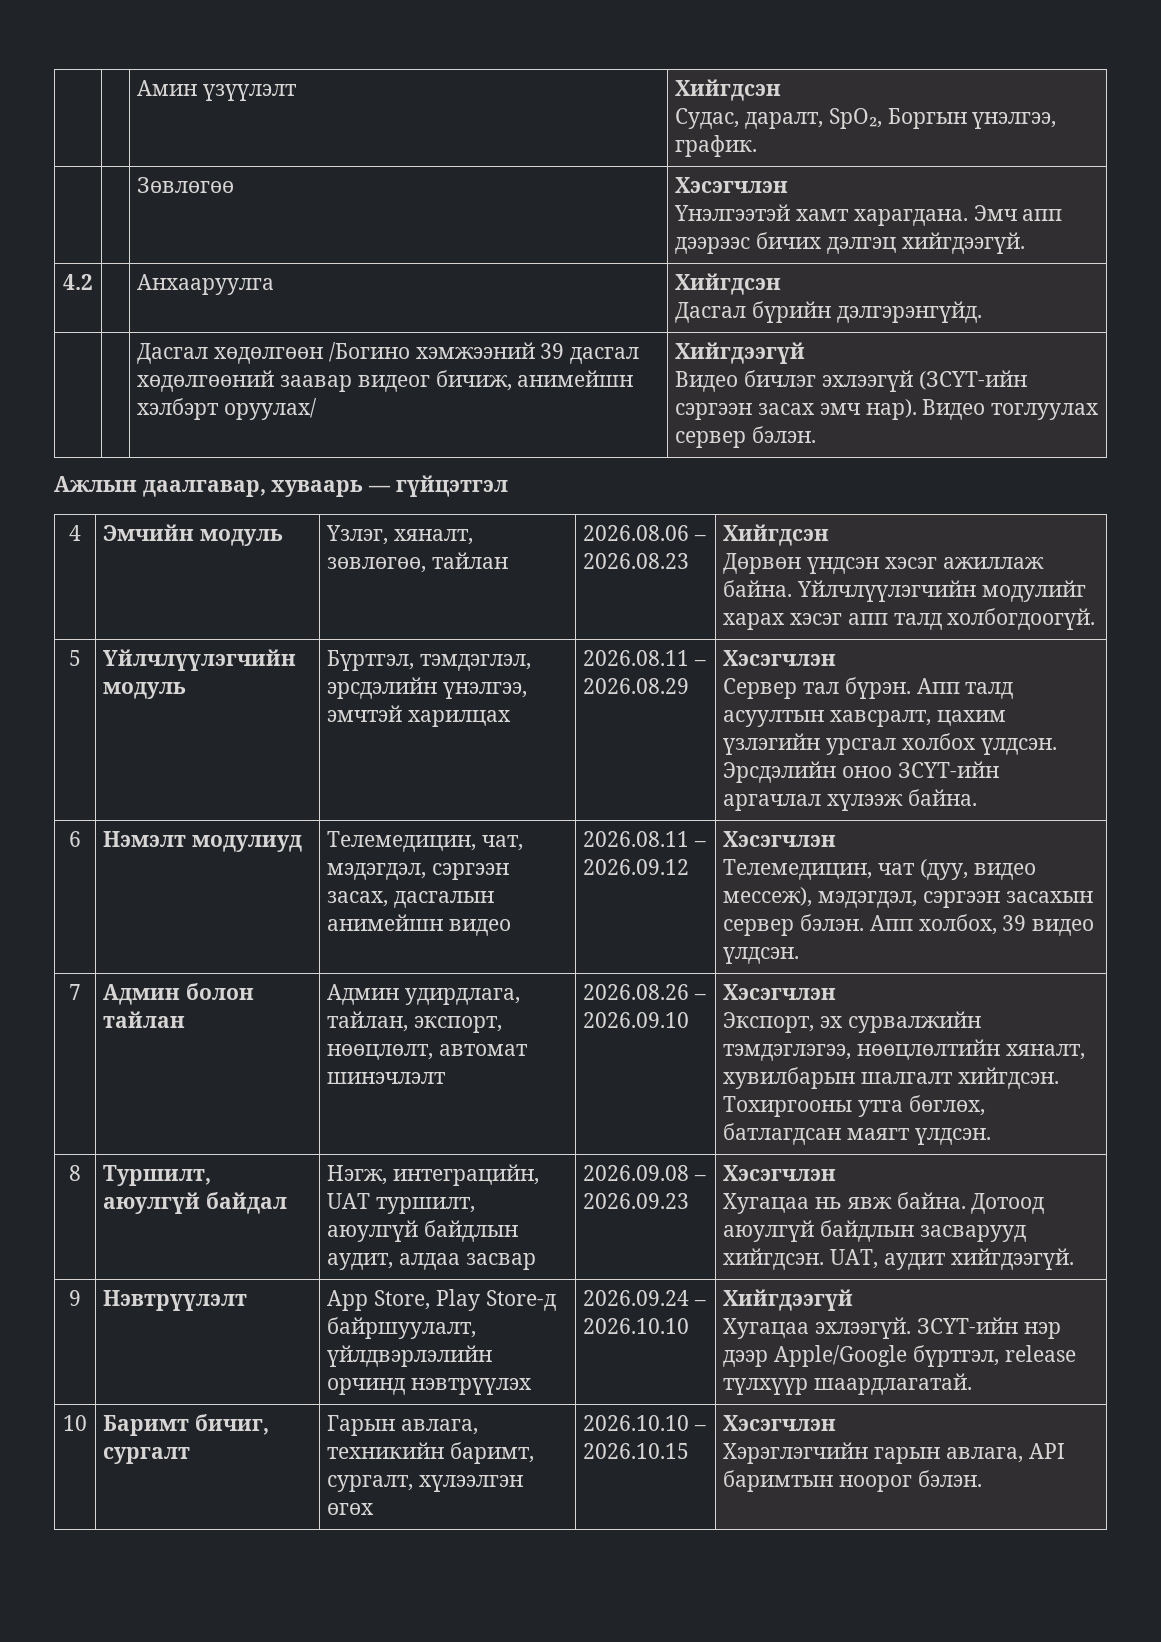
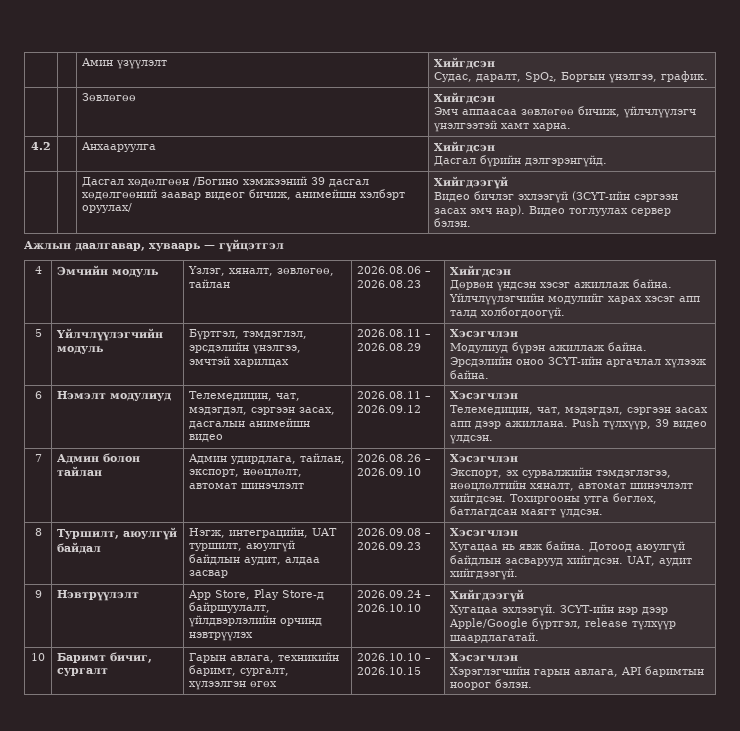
- | | Зөвлөгөө | Хэсэгчлэн
- Үнэлгээтэй хамт харагдана. Эмч апп дээрээс бичих дэлгэц хийгдээгүй.
+ | | Зөвлөгөө | Хийгдсэн
+ Эмч аппаасаа зөвлөгөө бичиж, үйлчлүүлэгч үнэлгээтэй хамт харна.
  5 | Үйлчлүүлэгчийн модуль | Бүртгэл, тэмдэглэл, эрсдэлийн үнэлгээ, эмчтэй харилцах | 2026.08.11 – 2026.08.29 | Хэсэгчлэн
- Сервер тал бүрэн. Апп талд асуултын хавсралт, цахим үзлэгийн урсгал холбох үлдсэн. Эрсдэлийн оноо ЗСҮТ-ийн аргачлал хүлээж байна.
+ Модулиуд бүрэн ажиллаж байна. Эрсдэлийн оноо ЗСҮТ-ийн аргачлал хүлээж байна.
  6 | Нэмэлт модулиуд | Телемедицин, чат, мэдэгдэл, сэргээн засах, дасгалын анимейшн видео | 2026.08.11 – 2026.09.12 | Хэсэгчлэн
- Телемедицин, чат (дуу, видео мессеж), мэдэгдэл, сэргээн засахын сервер бэлэн. Апп холбох, 39 видео үлдсэн.
+ Телемедицин, чат, мэдэгдэл, сэргээн засах апп дээр ажиллана. Push түлхүүр, 39 видео үлдсэн.
  7 | Админ болон тайлан | Админ удирдлага, тайлан, экспорт, нөөцлөлт, автомат шинэчлэлт | 2026.08.26 – 2026.09.10 | Хэсэгчлэн
- Экспорт, эх сурвалжийн тэмдэглэгээ, нөөцлөлтийн хяналт, хувилбарын шалгалт хийгдсэн. Тохиргооны утга бөглөх, батлагдсан маягт үлдсэн.
+ Экспорт, эх сурвалжийн тэмдэглэгээ, нөөцлөлтийн хяналт, автомат шинэчлэлт хийгдсэн. Тохиргооны утга бөглөх, батлагдсан маягт үлдсэн.

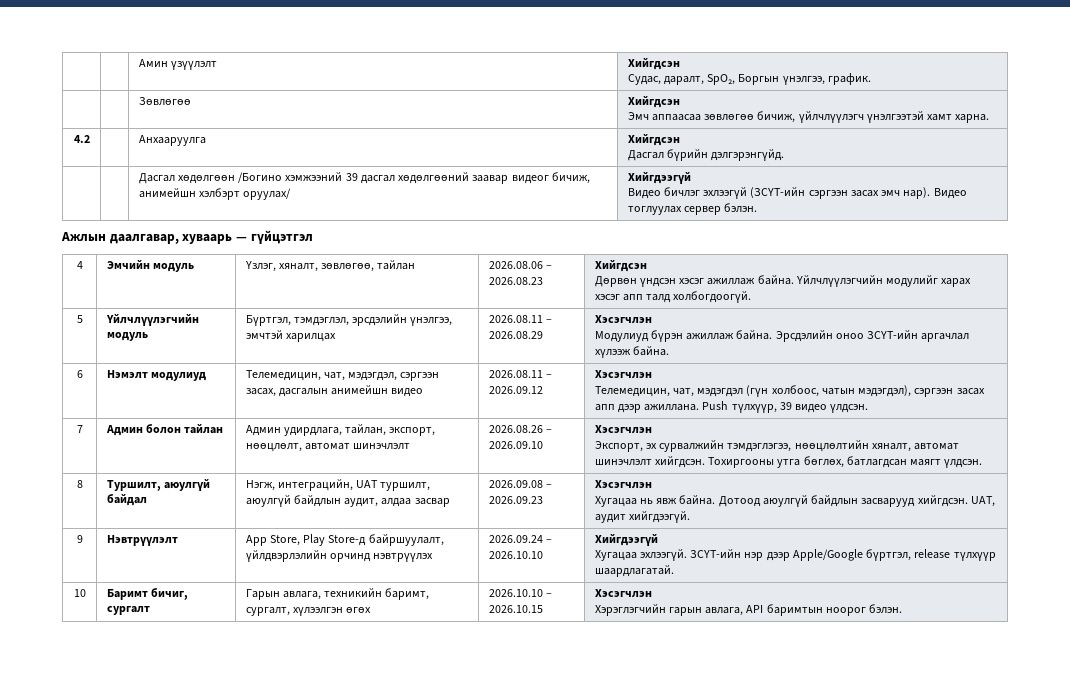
  6 | Нэмэлт модулиуд | Телемедицин, чат, мэдэгдэл, сэргээн засах, дасгалын анимейшн видео | 2026.08.11 – 2026.09.12 | Хэсэгчлэн
- Телемедицин, чат, мэдэгдэл, сэргээн засах апп дээр ажиллана. Push түлхүүр, 39 видео үлдсэн.
+ Телемедицин, чат, мэдэгдэл (гүн холбоос, чатын мэдэгдэл), сэргээн засах апп дээр ажиллана. Push түлхүүр, 39 видео үлдсэн.

